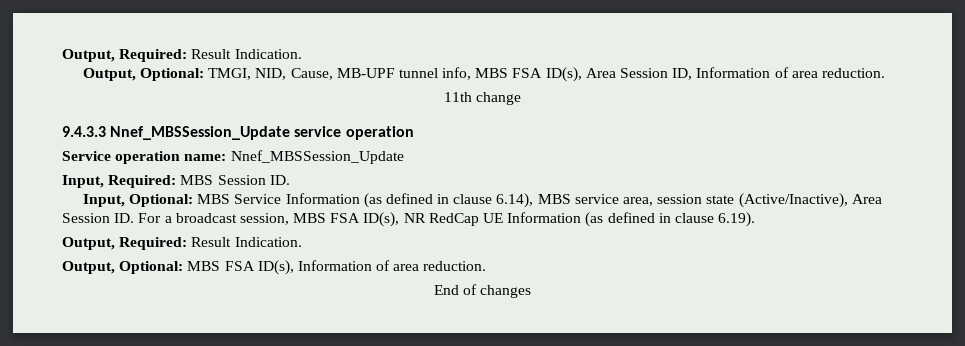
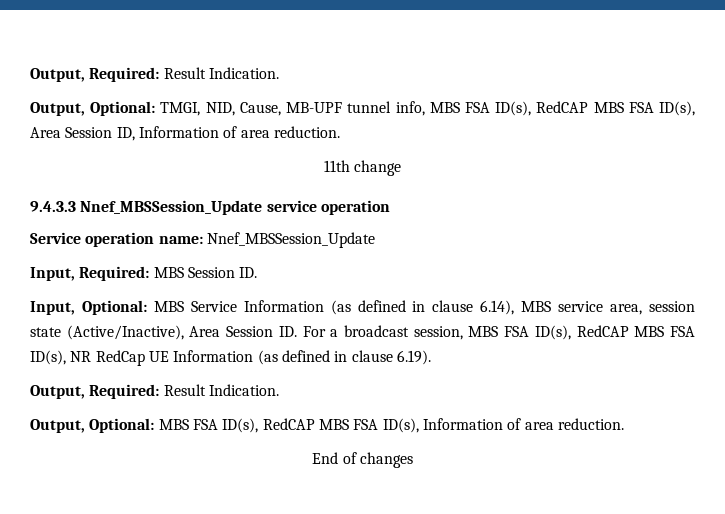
- Output, Optional: TMGI, NID, Cause, MB-UPF tunnel info, MBS FSA ID(s), Area Session ID, Information of area reduction.
+ Output, Optional: TMGI, NID, Cause, MB-UPF tunnel info, MBS FSA ID(s), RedCAP MBS FSA ID(s), Area Session ID, Information of area reduction.
- Input, Optional: MBS Service Information (as defined in clause 6.14), MBS service area, session state (Active/Inactive), Area Session ID. For a broadcast session, MBS FSA ID(s), NR RedCap UE Information (as defined in clause 6.19).
+ Input, Optional: MBS Service Information (as defined in clause 6.14), MBS service area, session state (Active/Inactive), Area Session ID. For a broadcast session, MBS FSA ID(s), RedCAP MBS FSA ID(s), NR RedCap UE Information (as defined in clause 6.19).
- Output, Optional: MBS FSA ID(s), Information of area reduction.
+ Output, Optional: MBS FSA ID(s), RedCAP MBS FSA ID(s), Information of area reduction.

